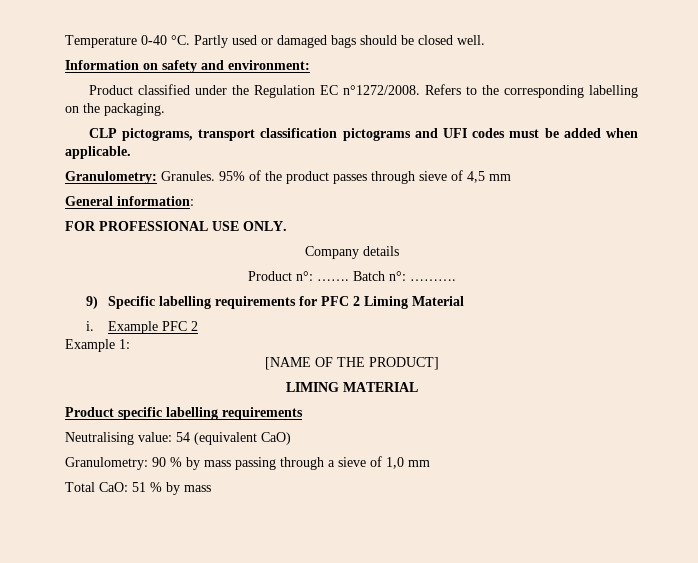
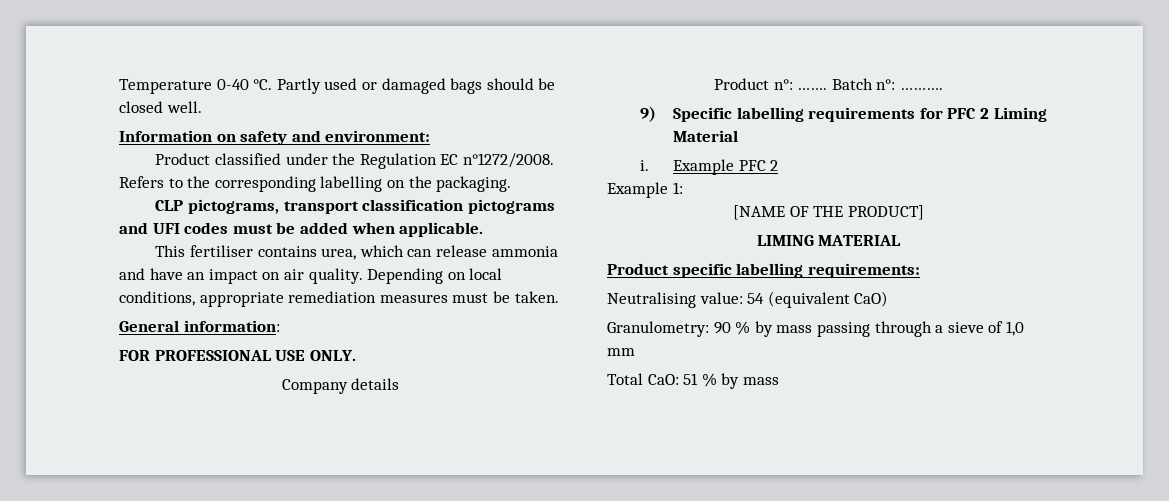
- Granulometry: Granules. 95% of the product passes through sieve of 4,5 mm
+ This fertiliser contains urea, which can release ammonia and have an impact on air quality. Depending on local conditions, appropriate remediation measures must be taken.
- Product specific labelling requirements
+ Product specific labelling requirements:

